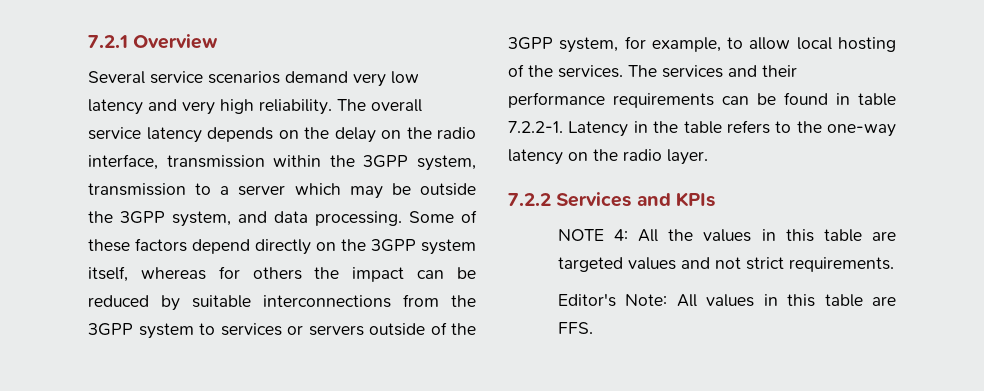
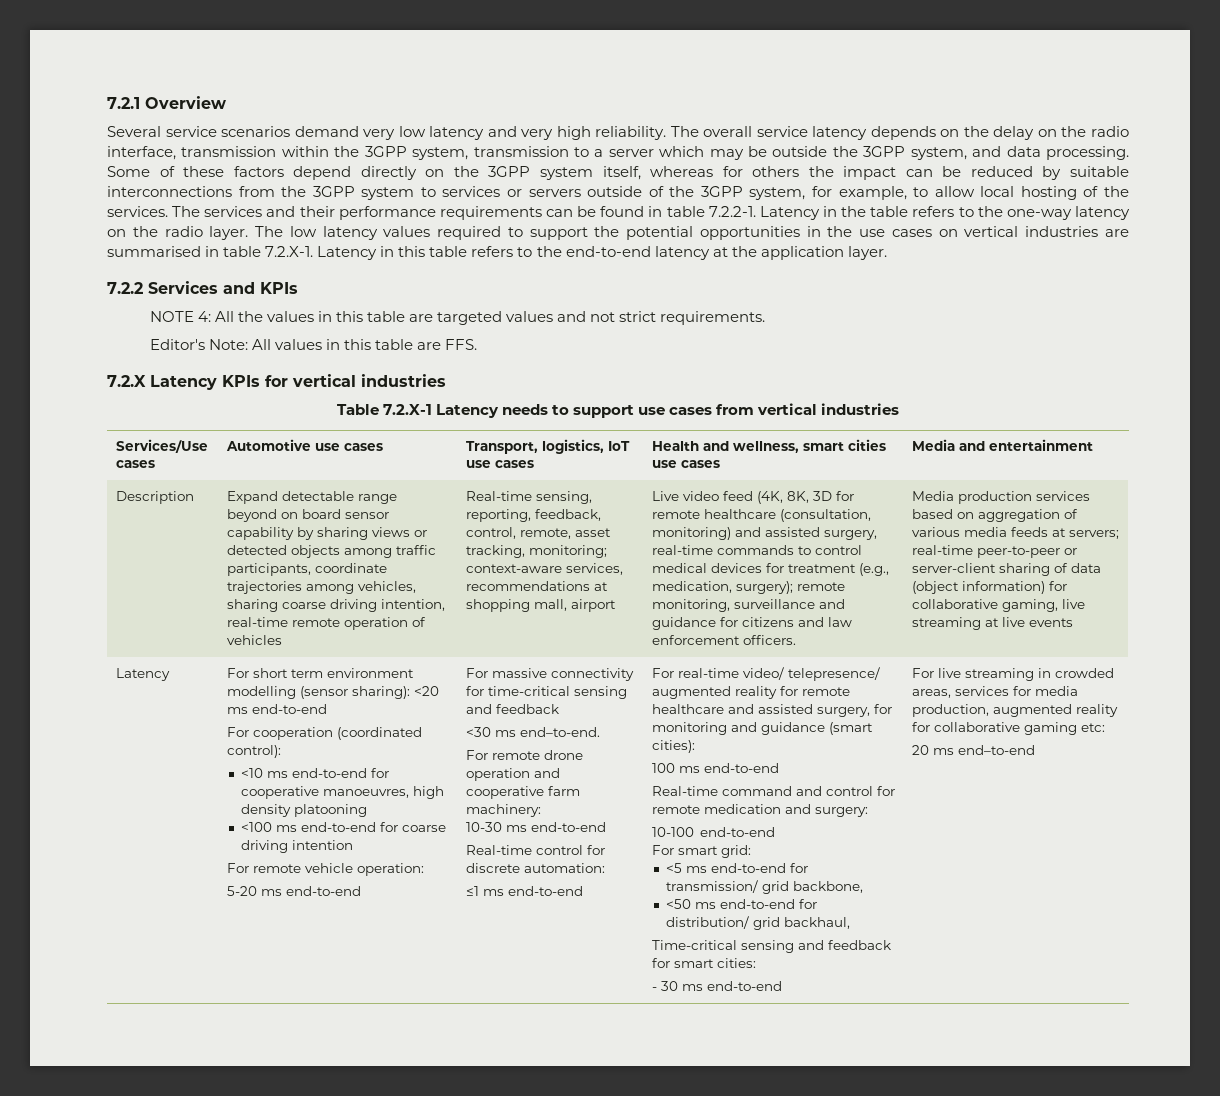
+ The low latency values required to support the potential opportunities in the use cases on vertical industries are summarised in table 7.2.X-1. Latency in this table refers to the end-to-end latency at the application layer.
+ 7.2.X Latency KPIs for vertical industries
+ Table 7.2.X-1 Latency needs to support use cases from vertical industries
+ Services/Use cases | Automotive use cases | Transport, logistics, IoT use cases | Health and wellness, smart cities use cases | Media and entertainment
+ Description | Expand detectable range beyond on board sensor capability by sharing views or detected objects among traffic participants, coordinate trajectories among vehicles, sharing coarse driving intention, real-time remote operation of vehicles | Real-time sensing, reporting, feedback, control, remote, asset tracking, monitoring; context-aware services, recommendations at shopping mall, airport | Live video feed (4K, 8K, 3D for remote healthcare (consultation, monitoring) and assisted surgery, real-time commands to control medical devices for treatment (e.g., medication, surgery); remote monitoring, surveillance and guidance for citizens and law enforcement officers. | Media production services based on aggregation of various media feeds at servers; real-time peer-to-peer or server-client sharing of data (object information) for collaborative gaming, live streaming at live events
+ Latency | For short term environment modelling (sensor sharing): <20 ms end-to-end
+ For cooperation (coordinated control):
+ <10 ms end-to-end for cooperative manoeuvres, high density platooning
+ <100 ms end-to-end for coarse driving intention
+ For remote vehicle operation:
+ 5-20 ms end-to-end | For massive connectivity for time-critical sensing and feedback
+ <30 ms end–to-end.
+ For remote drone operation and cooperative farm machinery:
+ 10-30 ms end-to-end
+ Real-time control for discrete automation:
+ ≤1 ms end-to-end | For real-time video/ telepresence/ augmented reality for remote healthcare and assisted surgery, for monitoring and guidance (smart cities):
+ 100 ms end-to-end
+ Real-time command and control for remote medication and surgery:
+ 10-100 end-to-end
+ For smart grid:
+ <5 ms end-to-end for transmission/ grid backbone,
+ <50 ms end-to-end for distribution/ grid backhaul,
+ Time-critical sensing and feedback for smart cities:
+ - 30 ms end-to-end | For live streaming in crowded areas, services for media production, augmented reality for collaborative gaming etc:
+ 20 ms end–to-end

